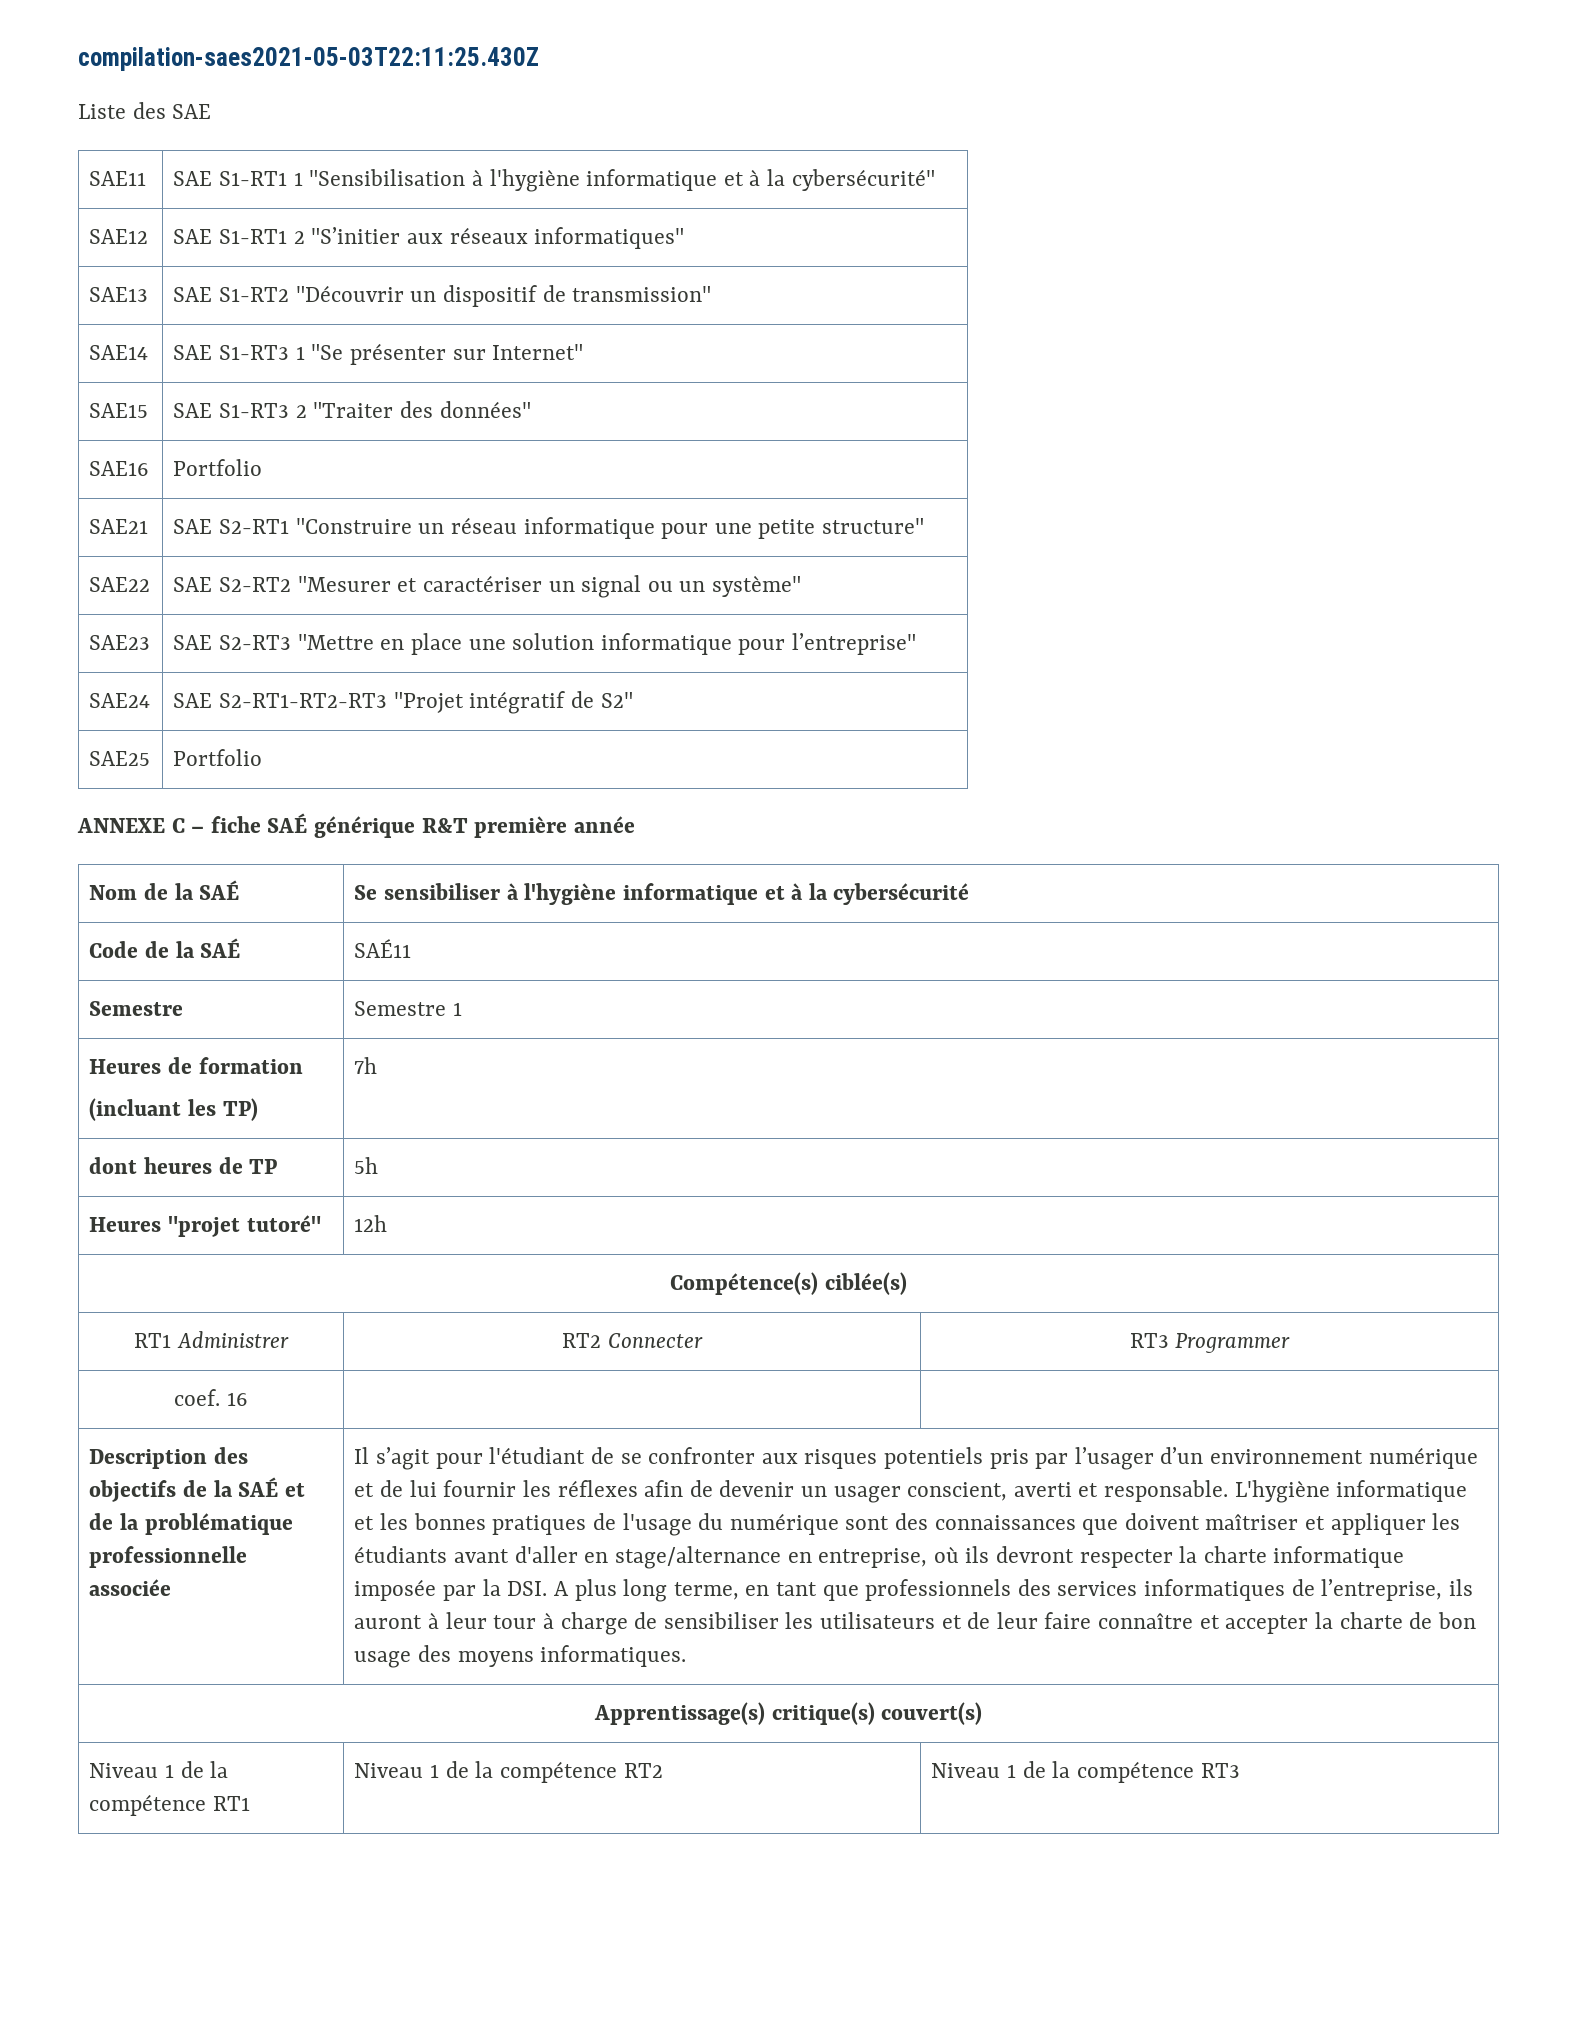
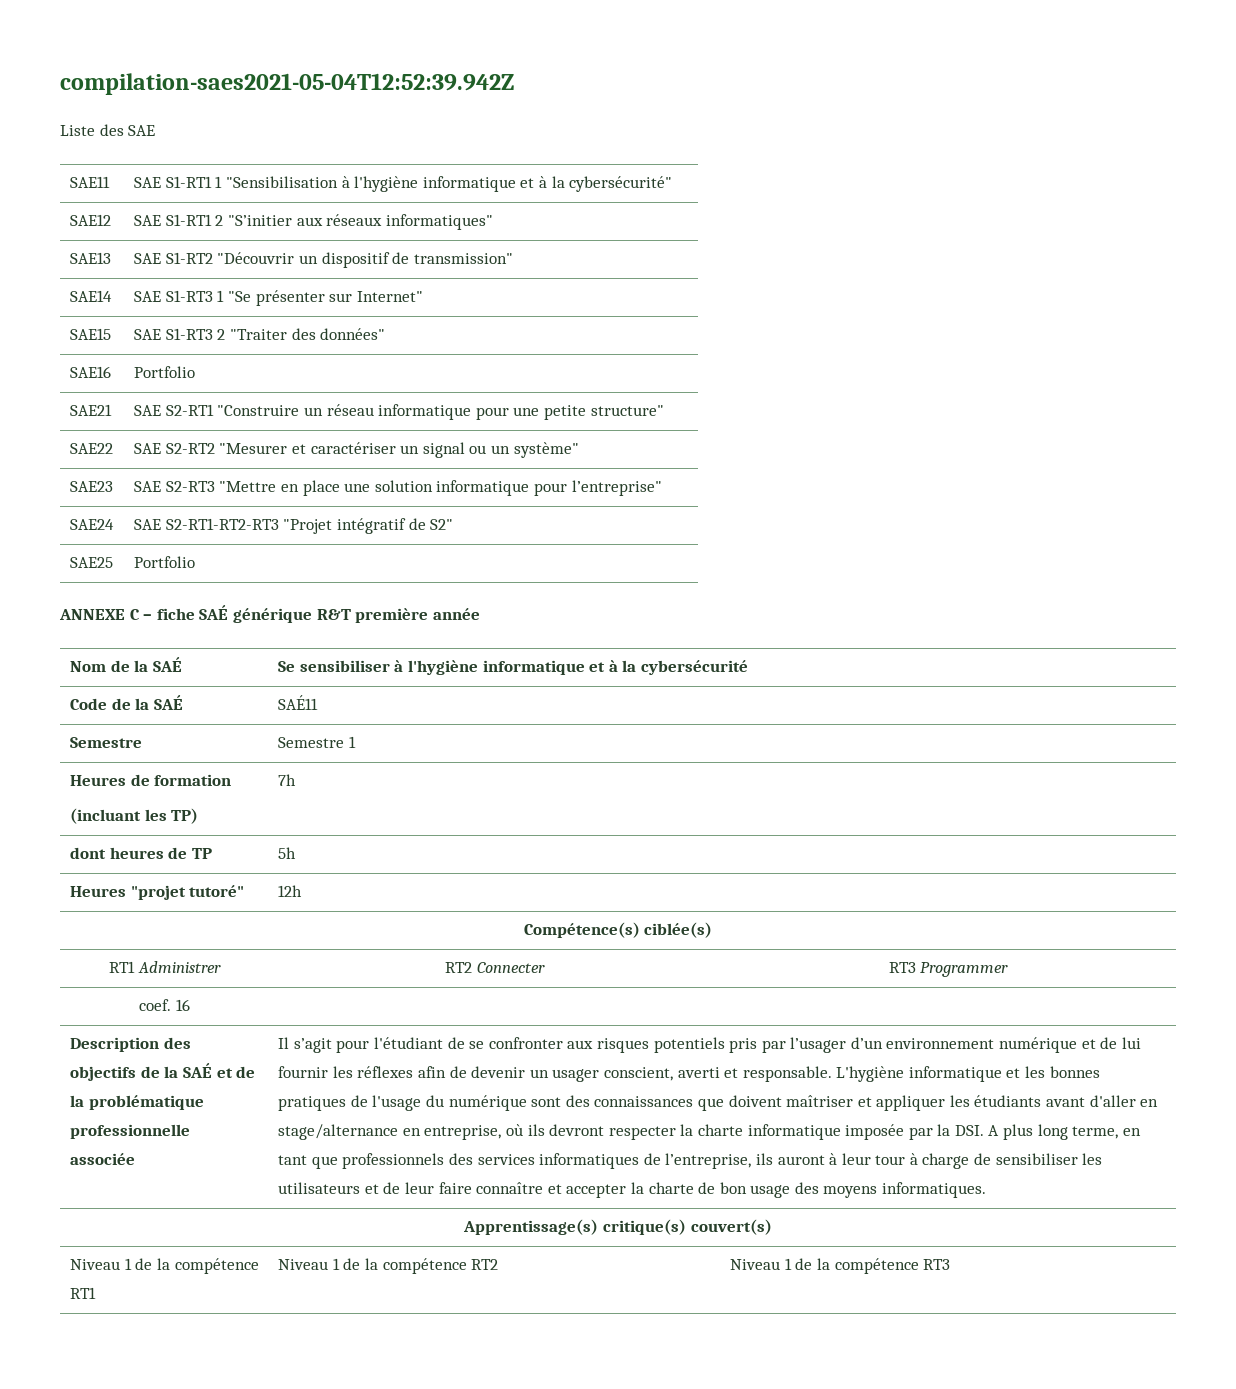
- compilation-saes2021-05-03T22:11:25.430Z
+ compilation-saes2021-05-04T12:52:39.942Z

